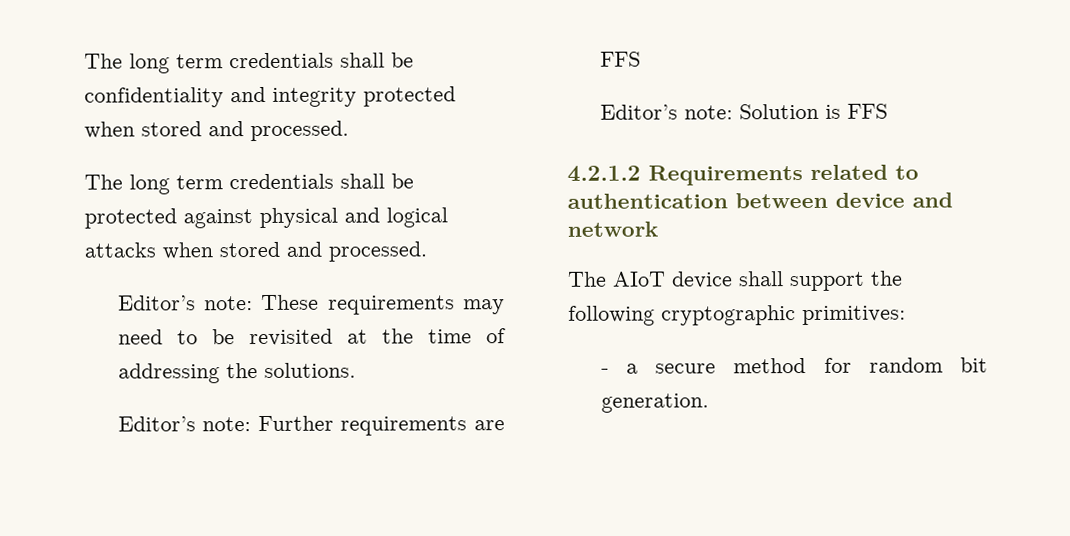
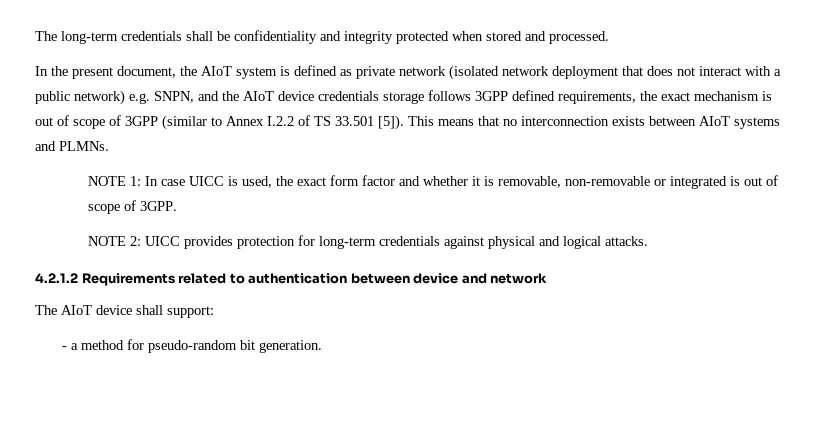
- The long term credentials shall be confidentiality and integrity protected when stored and processed.
+ The long-term credentials shall be confidentiality and integrity protected when stored and processed.
- The long term credentials shall be protected against physical and logical attacks when stored and processed.
- Editor’s note: These requirements may need to be revisited at the time of addressing the solutions.
- Editor’s note: Further requirements are FFS
- Editor’s note: Solution is FFS
+ In the present document, the AIoT system is defined as private network (isolated network deployment that does not interact with a public network) e.g. SNPN, and the AIoT device credentials storage follows 3GPP defined requirements, the exact mechanism is out of scope of 3GPP (similar to Annex I.2.2 of TS 33.501 [5]). This means that no interconnection exists between AIoT systems and PLMNs.
+ NOTE 1: In case UICC is used, the exact form factor and whether it is removable, non-removable or integrated is out of scope of 3GPP.
+ NOTE 2: UICC provides protection for long-term credentials against physical and logical attacks.
- The AIoT device shall support the following cryptographic primitives:
+ The AIoT device shall support:
- - a secure method for random bit generation.
+ - a method for pseudo-random bit generation.

